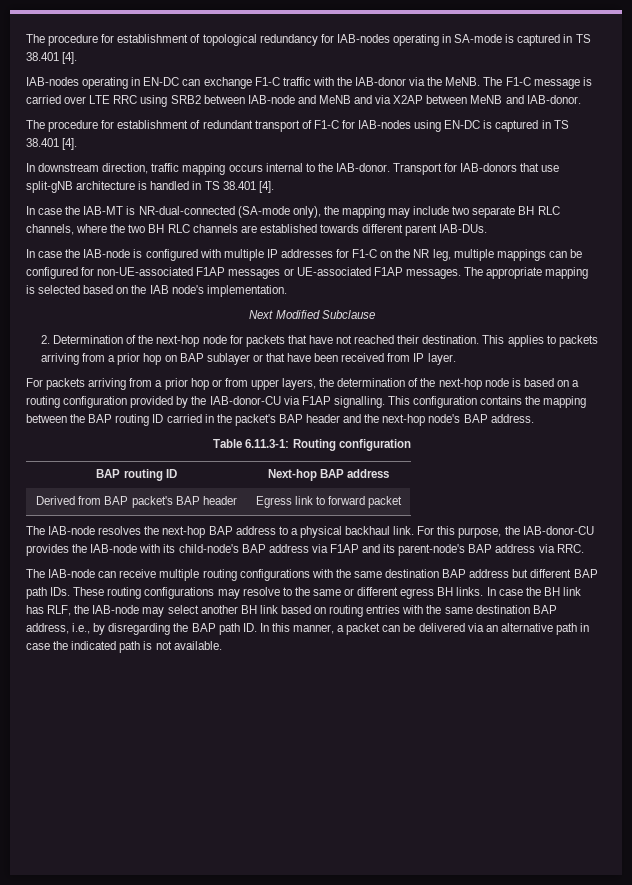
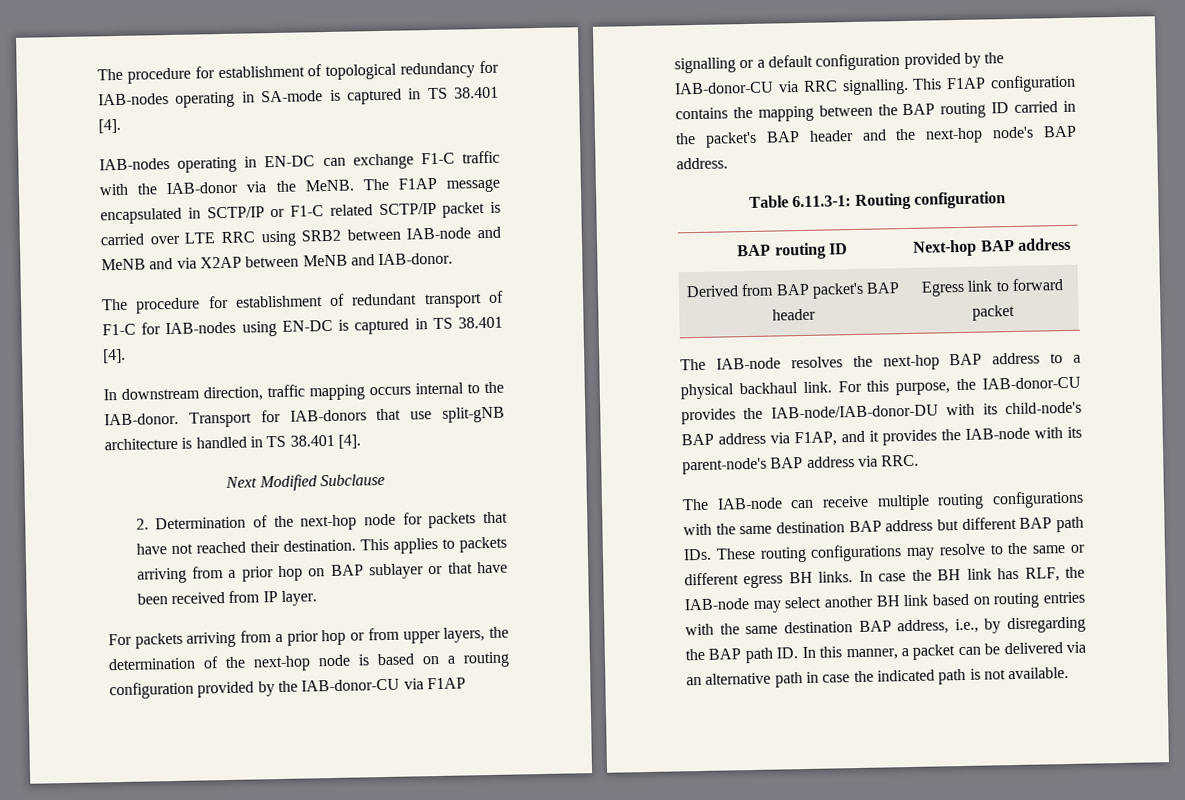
- The F1-C message is carried over LTE RRC using SRB2 between IAB-node and MeNB and via X2AP between MeNB and IAB-donor.
+ The F1AP message encapsulated in SCTP/IP or F1-C related SCTP/IP packet is carried over LTE RRC using SRB2 between IAB-node and MeNB and via X2AP between MeNB and IAB-donor.
- In case the IAB-MT is NR-dual-connected (SA-mode only), the mapping may include two separate BH RLC channels, where the two BH RLC channels are established towards different parent IAB-DUs.
- In case the IAB-node is configured with multiple IP addresses for F1-C on the NR leg, multiple mappings can be configured for non-UE-associated F1AP messages or UE-associated F1AP messages. The appropriate mapping is selected based on the IAB node's implementation.
- For packets arriving from a prior hop or from upper layers, the determination of the next-hop node is based on a routing configuration provided by the IAB-donor-CU via F1AP signalling.
+ For packets arriving from a prior hop or from upper layers, the determination of the next-hop node is based on a routing configuration provided by the IAB-donor-CU via F1AP signalling or a default configuration provided by the IAB-donor-CU via RRC signalling.
- This configuration contains the mapping between the BAP routing ID carried in the packet's BAP header and the next-hop node's BAP address.
+ This F1AP configuration contains the mapping between the BAP routing ID carried in the packet's BAP header and the next-hop node's BAP address.
- For this purpose, the IAB-donor-CU provides the IAB-node with its child-node's BAP address via F1AP and its parent-node's BAP address via RRC.
+ For this purpose, the IAB-donor-CU provides the IAB-node/IAB-donor-DU with its child-node's BAP address via F1AP, and it provides the IAB-node with its parent-node's BAP address via RRC.

